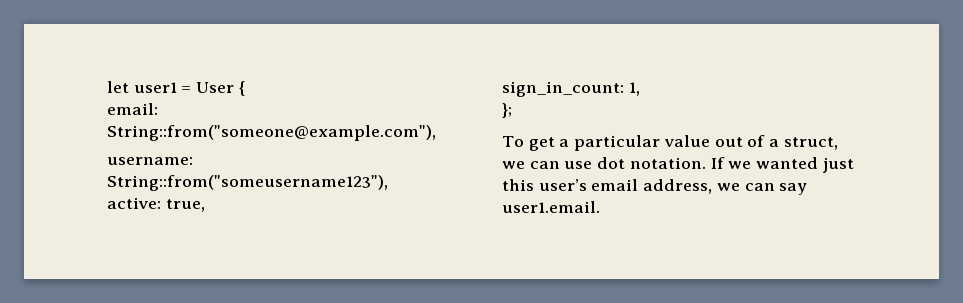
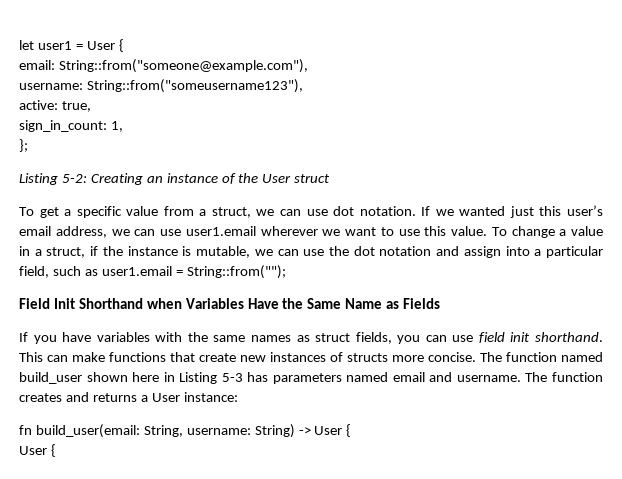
+ Listing 5-2: Creating an instance of the User struct
- To get a particular value out of a struct, we can use dot notation.
+ To get a specific value from a struct, we can use dot notation.
- If we wanted just this user’s email address, we can say user1.email.
+ If we wanted just this user’s email address, we can use user1.email wherever we want to use this value. To change a value in a struct, if the instance is mutable, we can use the dot notation and assign into a particular field, such as user1.email = String::from("");
+ Field Init Shorthand when Variables Have the Same Name as Fields
+ If you have variables with the same names as struct fields, you can use field init shorthand. This can make functions that create new instances of structs more concise. The function named build_user shown here in Listing 5-3 has parameters named email and username. The function creates and returns a User instance:
+ fn build_user(email: String, username: String) -> User {
+ User {

